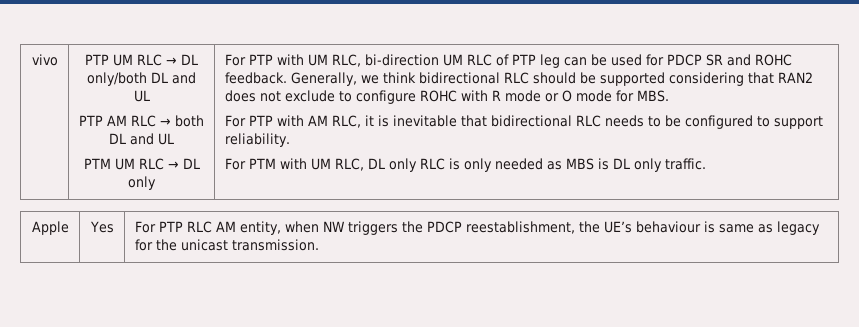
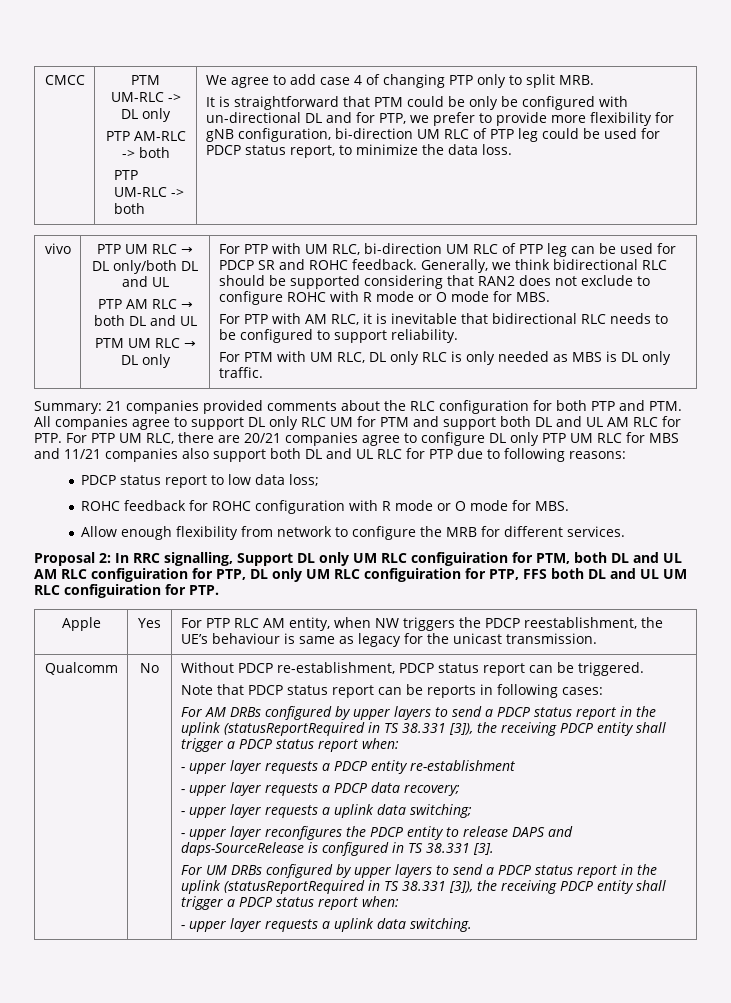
+ CMCC | PTM UM-RLC -> DL only
+ PTP AM-RLC -> both
+ PTP UM-RLC -> both | We agree to add case 4 of changing PTP only to split MRB.
+ It is straightforward that PTM could be only be configured with un-directional DL and for PTP, we prefer to provide more flexibility for gNB configuration, bi-direction UM RLC of PTP leg could be used for PDCP status report, to minimize the data loss.
+ Summary: 21 companies provided comments about the RLC configuration for both PTP and PTM. All companies agree to support DL only RLC UM for PTM and support both DL and UL AM RLC for PTP. For PTP UM RLC, there are 20/21 companies agree to configure DL only PTP UM RLC for MBS and 11/21 companies also support both DL and UL RLC for PTP due to following reasons:
+ PDCP status report to low data loss;
+ ROHC feedback for ROHC configuration with R mode or O mode for MBS.
+ Allow enough flexibility from network to configure the MRB for different services.
+ Proposal 2: In RRC signalling, Support DL only UM RLC configuiration for PTM, both DL and UL AM RLC configuiration for PTP, DL only UM RLC configuiration for PTP, FFS both DL and UL UM RLC configuiration for PTP.
+ Qualcomm | No | Without PDCP re-establishment, PDCP status report can be triggered.
+ Note that PDCP status report can be reports in following cases:
+ For AM DRBs configured by upper layers to send a PDCP status report in the uplink (statusReportRequired in TS 38.331 [3]), the receiving PDCP entity shall trigger a PDCP status report when:
+ - upper layer requests a PDCP entity re-establishment
+ - upper layer requests a PDCP data recovery;
+ - upper layer requests a uplink data switching;
+ - upper layer reconfigures the PDCP entity to release DAPS and daps-SourceRelease is configured in TS 38.331 [3].
+ For UM DRBs configured by upper layers to send a PDCP status report in the uplink (statusReportRequired in TS 38.331 [3]), the receiving PDCP entity shall trigger a PDCP status report when:
+ - upper layer requests a uplink data switching.

